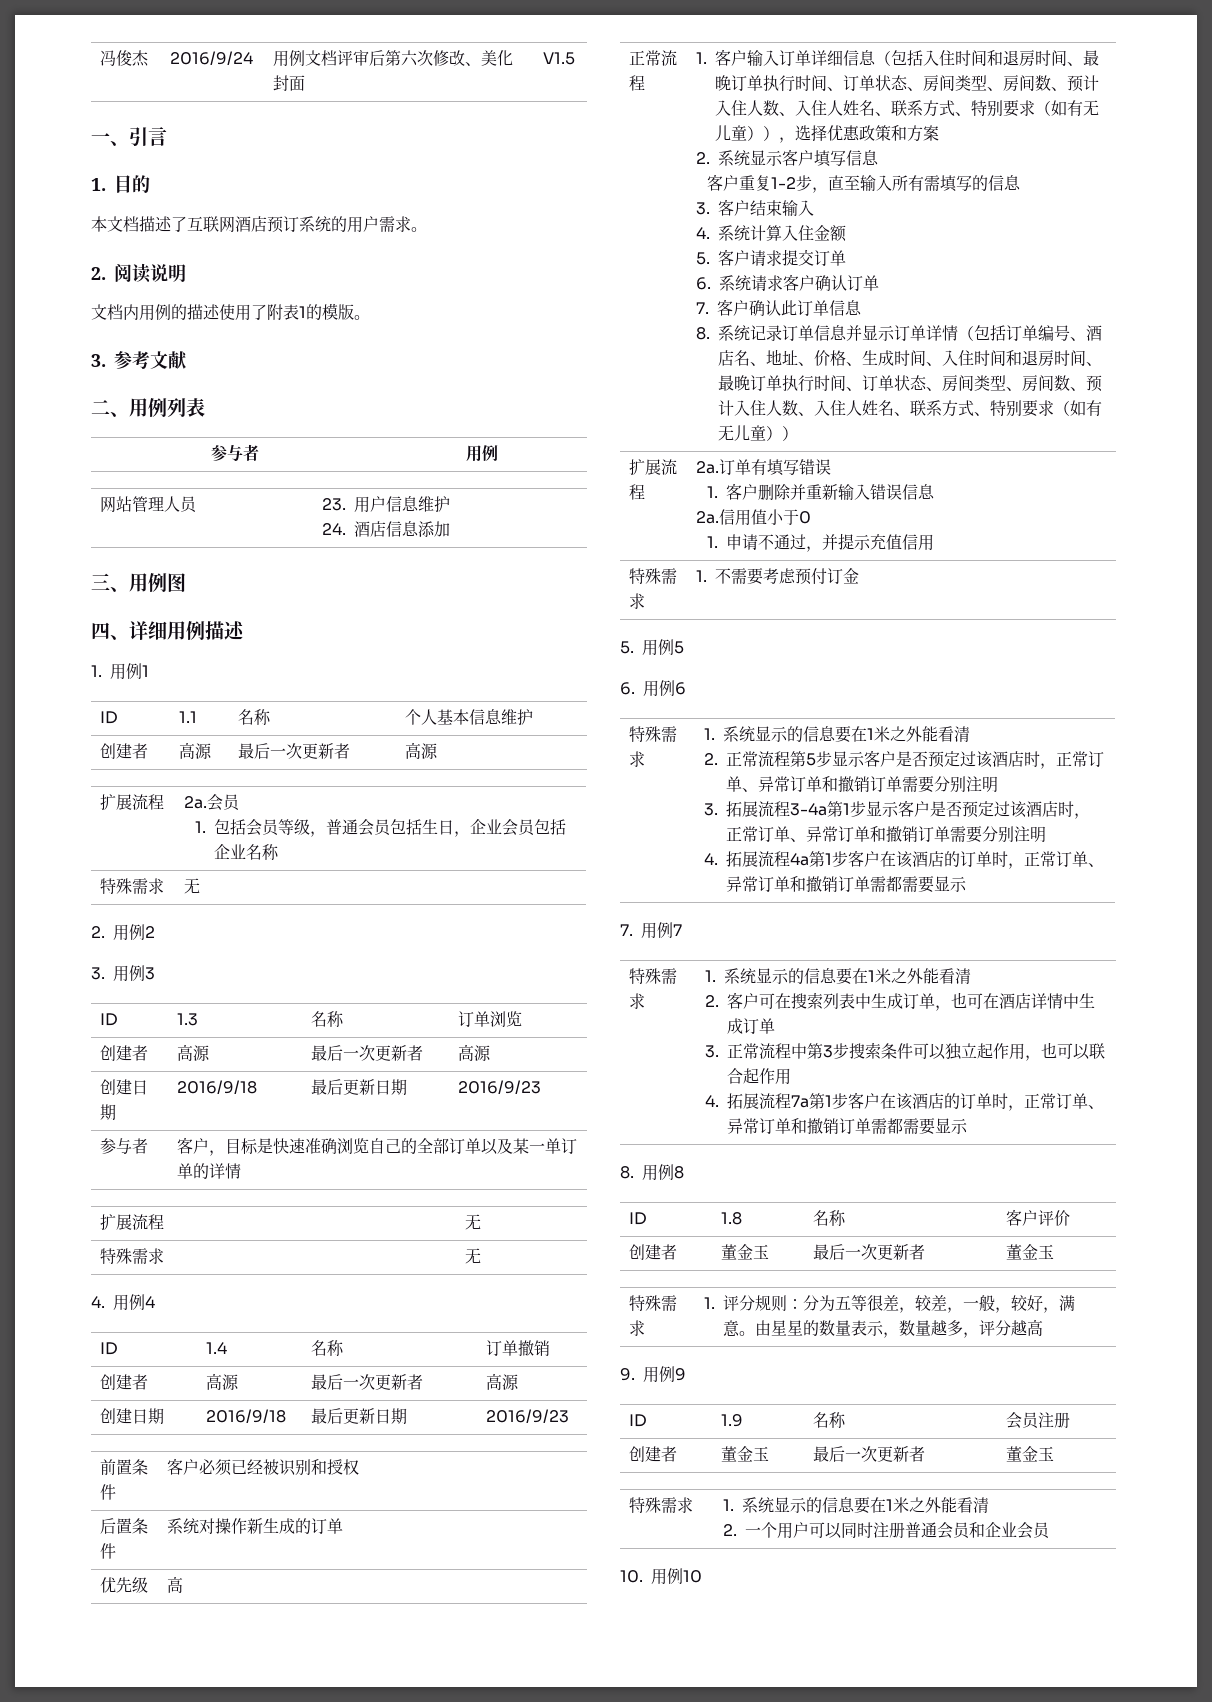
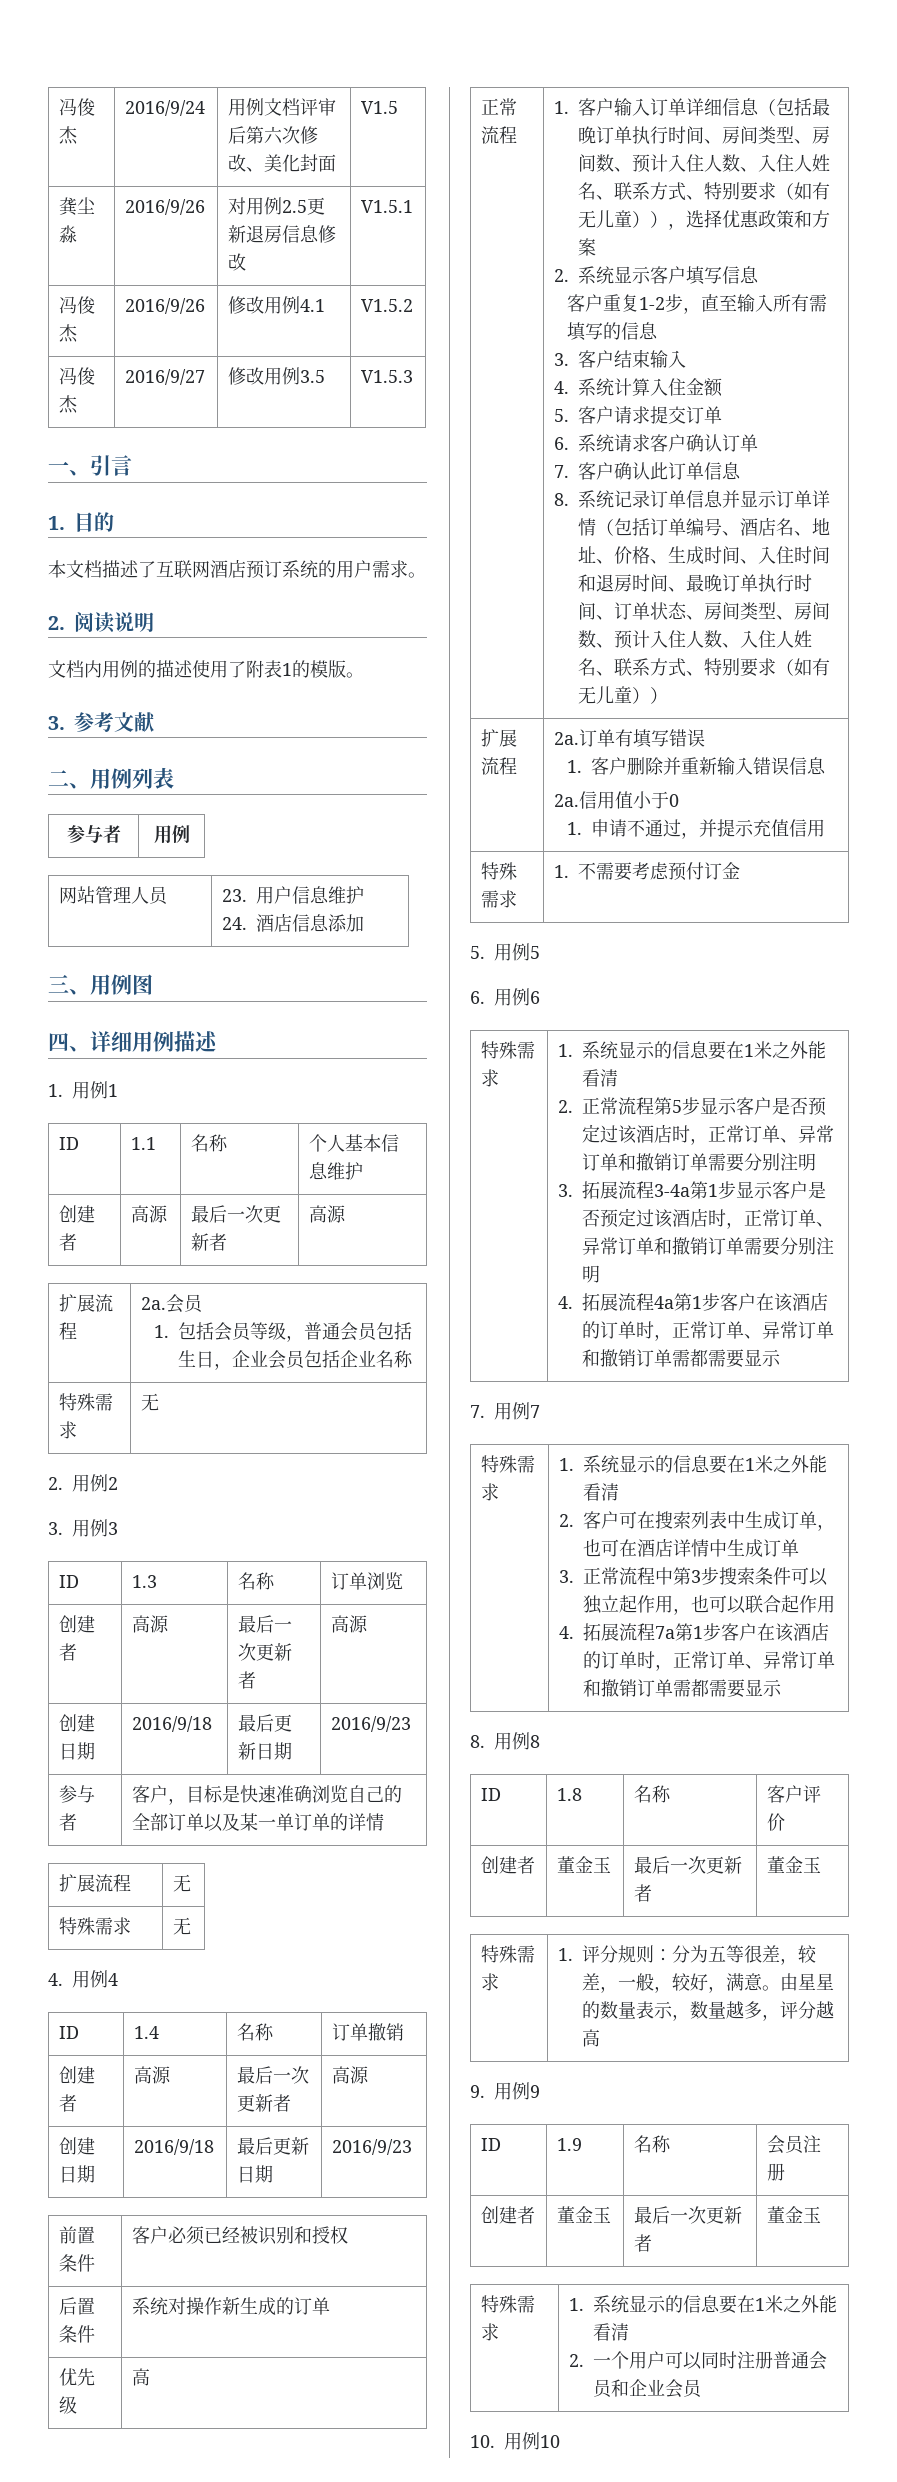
+ 龚尘淼 | 2016/9/26 | 对用例2.5更新退房信息修改 | V1.5.1
+ 冯俊杰 | 2016/9/26 | 修改用例4.1 | V1.5.2
+ 冯俊杰 | 2016/9/27 | 修改用例3.5 | V1.5.3
- 1.客户输入订单详细信息（包括入住时间和退房时间、最晚订单执行时间、订单状态、房间类型、房间数、预计入住人数、入住人姓名、联系方式、特别要求（如有无儿童）），选择优惠政策和方案
+ 1.客户输入订单详细信息（包括最晚订单执行时间、房间类型、房间数、预计入住人数、入住人姓名、联系方式、特别要求（如有无儿童）），选择优惠政策和方案

